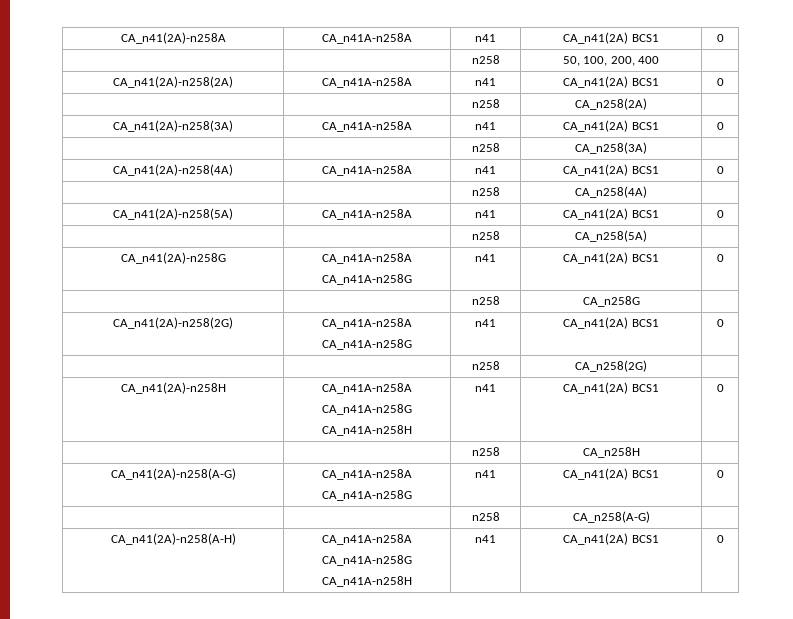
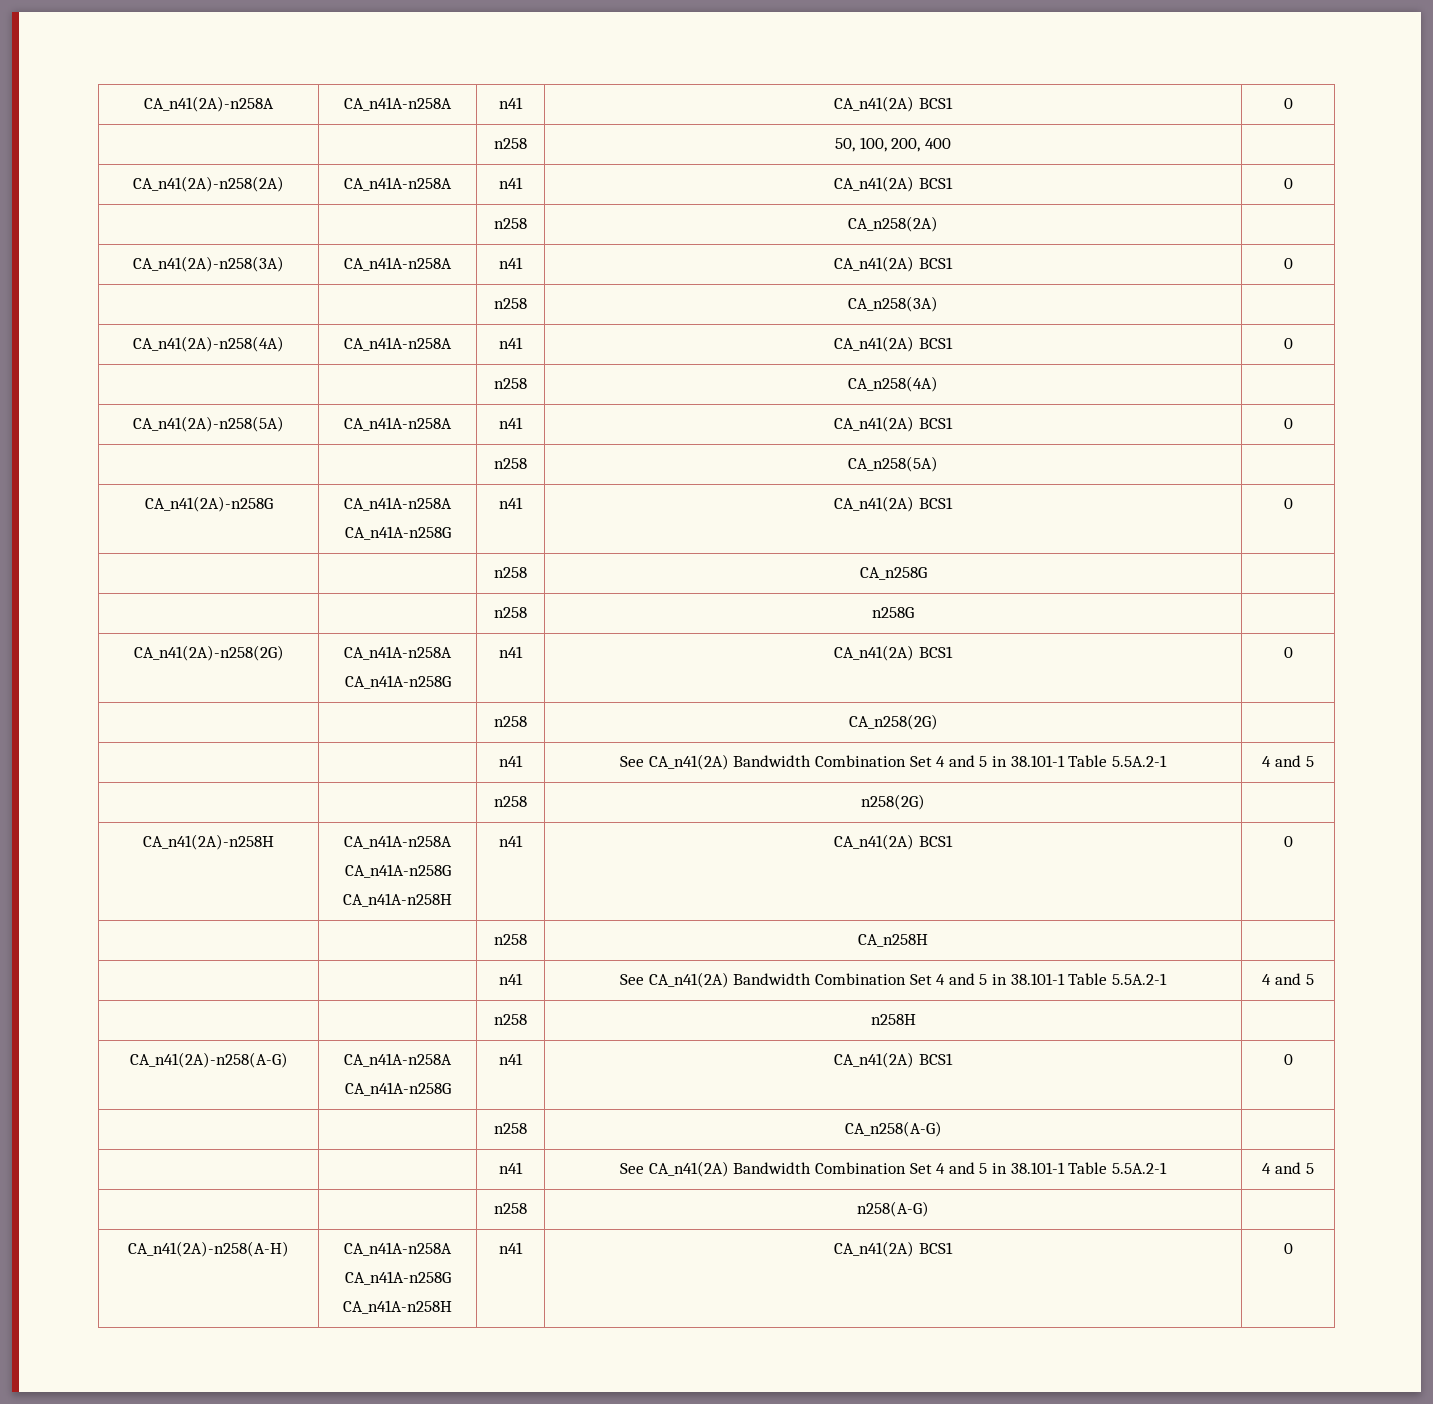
+ | | n258 | n258G |
  | | n258 | CA_n258(2G) |
+ | | n41 | See CA_n41(2A) Bandwidth Combination Set 4 and 5 in 38.101-1 Table 5.5A.2-1 | 4 and 5
+ | | n258 | n258(2G) |
  | | n258 | CA_n258H |
+ | | n41 | See CA_n41(2A) Bandwidth Combination Set 4 and 5 in 38.101-1 Table 5.5A.2-1 | 4 and 5
+ | | n258 | n258H |
  | | n258 | CA_n258(A-G) |
+ | | n41 | See CA_n41(2A) Bandwidth Combination Set 4 and 5 in 38.101-1 Table 5.5A.2-1 | 4 and 5
+ | | n258 | n258(A-G) |

